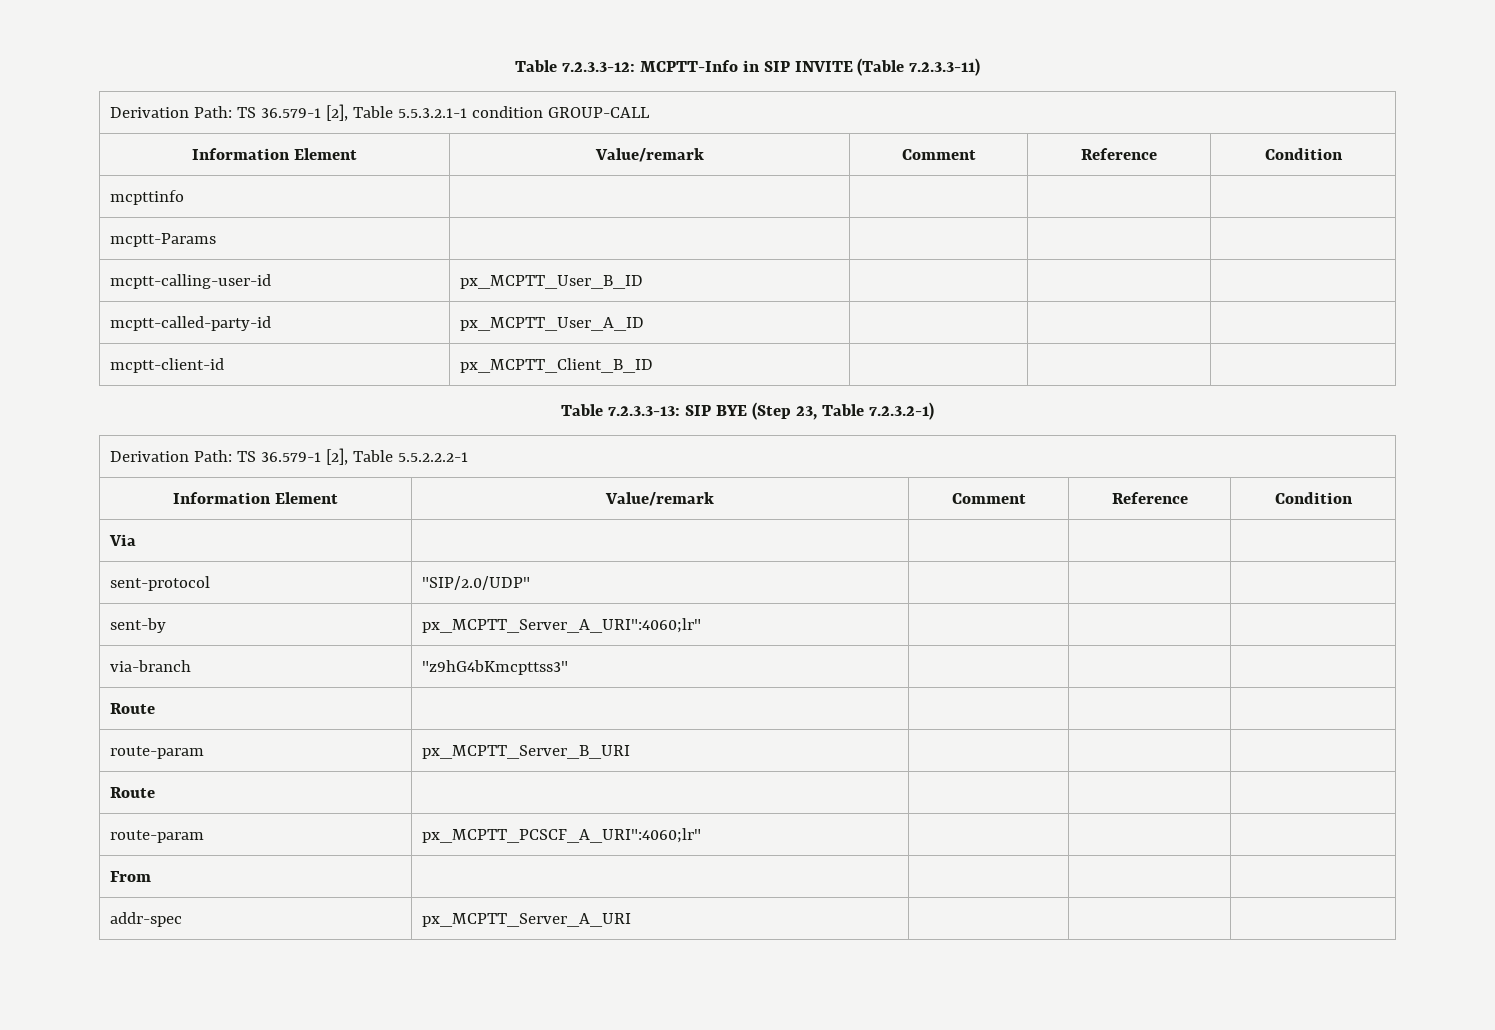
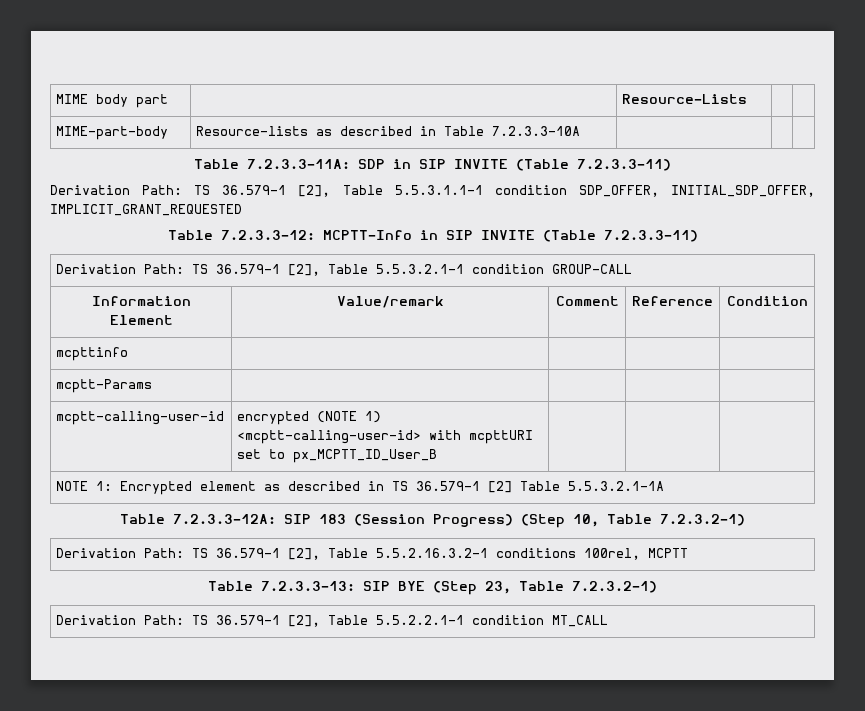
+ MIME body part | | Resource-Lists | |
+ MIME-part-body | Resource-lists as described in Table 7.2.3.3-10A | | |
+ Table 7.2.3.3-11A: SDP in SIP INVITE (Table 7.2.3.3-11)
+ Derivation Path: TS 36.579-1 [2], Table 5.5.3.1.1-1 condition SDP_OFFER, INITIAL_SDP_OFFER, IMPLICIT_GRANT_REQUESTED
- mcptt-calling-user-id | px_MCPTT_User_B_ID | | |
- mcptt-called-party-id | px_MCPTT_User_A_ID | | |
- mcptt-client-id | px_MCPTT_Client_B_ID | | |
+ mcptt-calling-user-id | encrypted (NOTE 1) <mcptt-calling-user-id> with mcpttURI set to px_MCPTT_ID_User_B | | |
+ NOTE 1: Encrypted element as described in TS 36.579-1 [2] Table 5.5.3.2.1-1A
+ Table 7.2.3.3-12A: SIP 183 (Session Progress) (Step 10, Table 7.2.3.2-1)
+ Derivation Path: TS 36.579-1 [2], Table 5.5.2.16.3.2-1 conditions 100rel, MCPTT
- Derivation Path: TS 36.579-1 [2], Table 5.5.2.2.2-1
- Information Element | Value/remark | Comment | Reference | Condition
- Via | | | |
- sent-protocol | "SIP/2.0/UDP" | | |
- sent-by | px_MCPTT_Server_A_URI":4060;lr" | | |
- via-branch | "z9hG4bKmcpttss3" | | |
- Route | | | |
- route-param | px_MCPTT_Server_B_URI | | |
- Route | | | |
- route-param | px_MCPTT_PCSCF_A_URI":4060;lr" | | |
- From | | | |
- addr-spec | px_MCPTT_Server_A_URI | | |
+ Derivation Path: TS 36.579-1 [2], Table 5.5.2.2.1-1 condition MT_CALL

